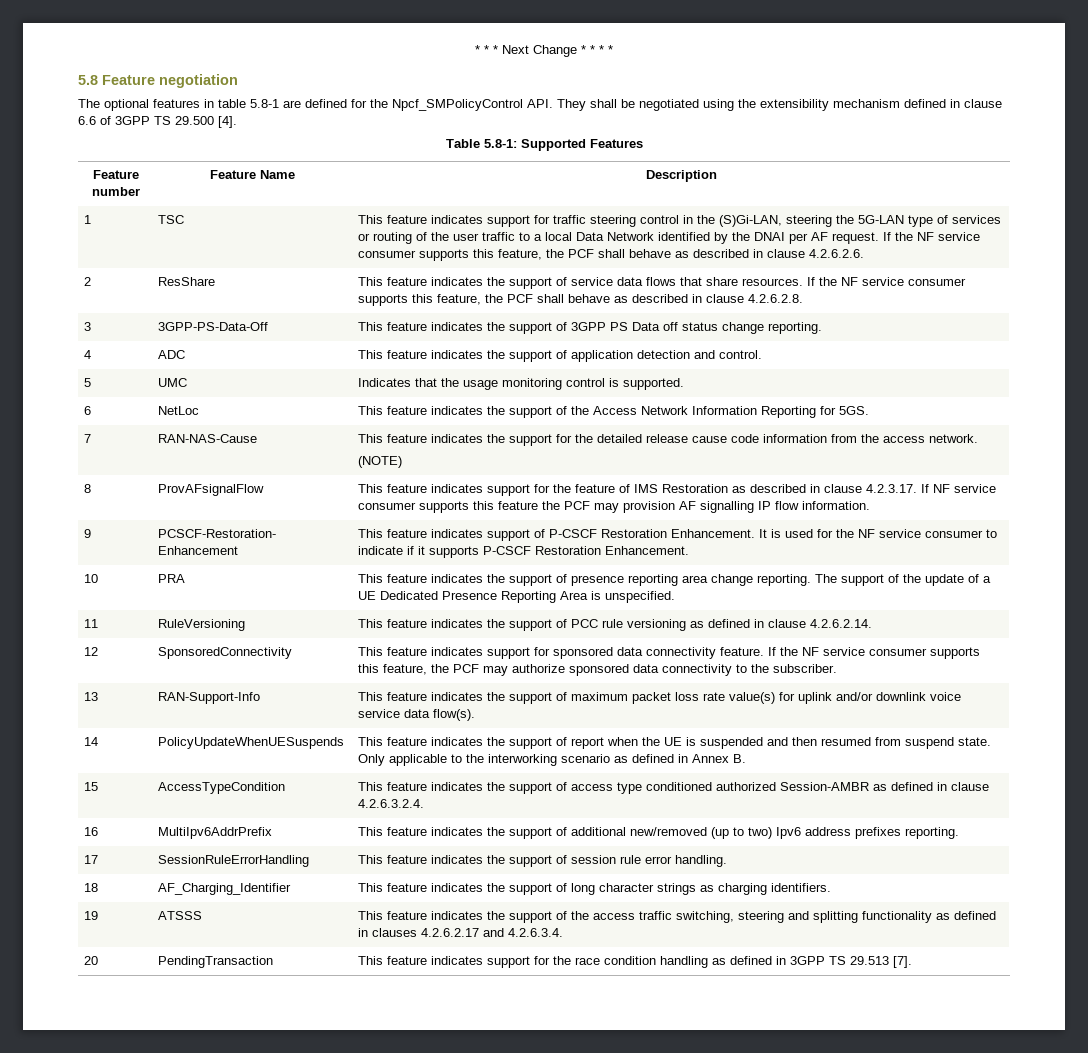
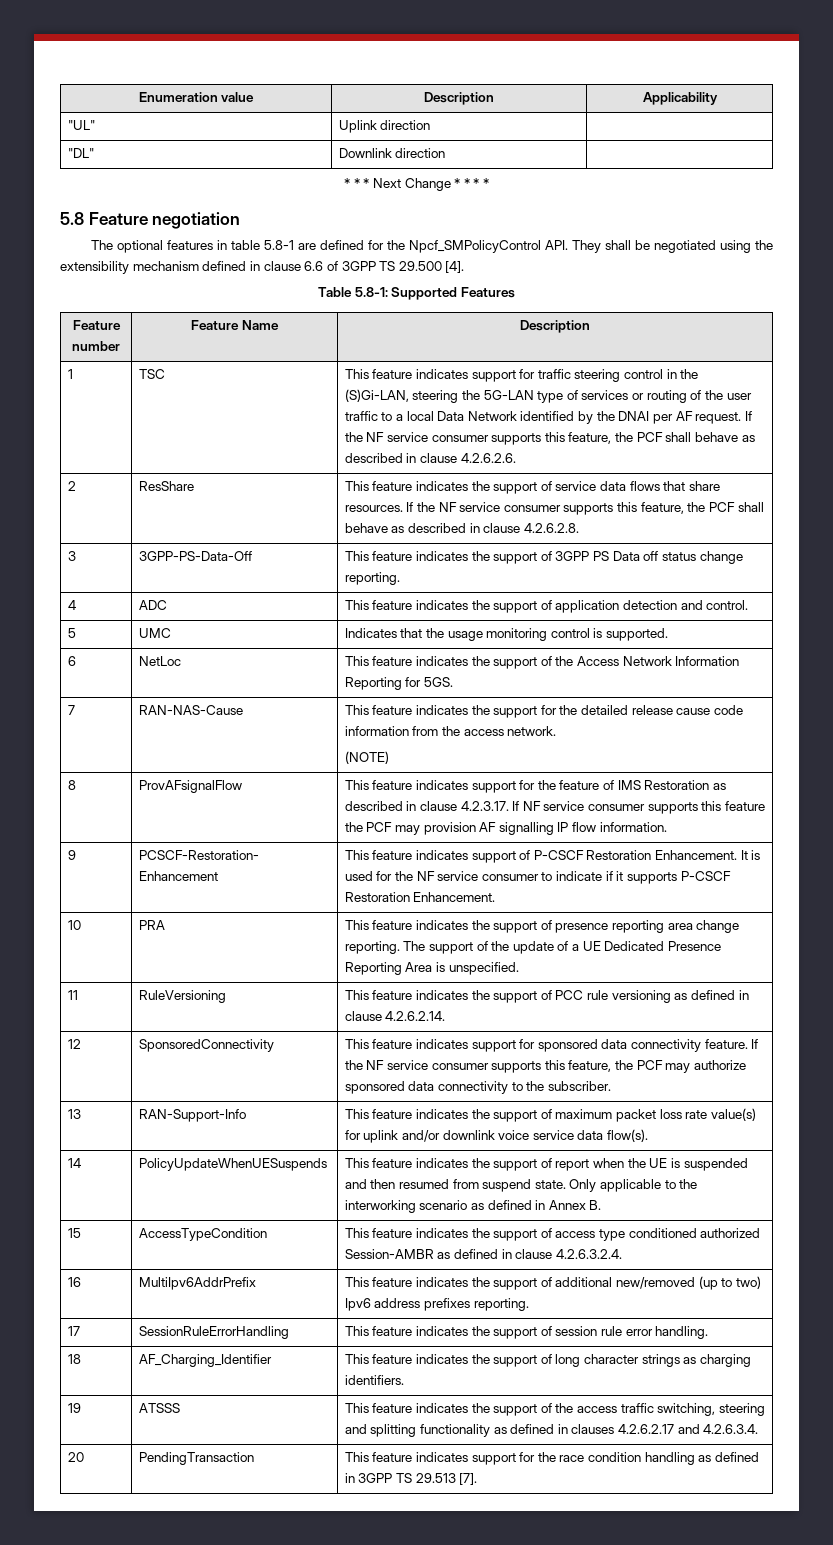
+ Enumeration value | Description | Applicability
+ "UL" | Uplink direction |
+ "DL" | Downlink direction |

